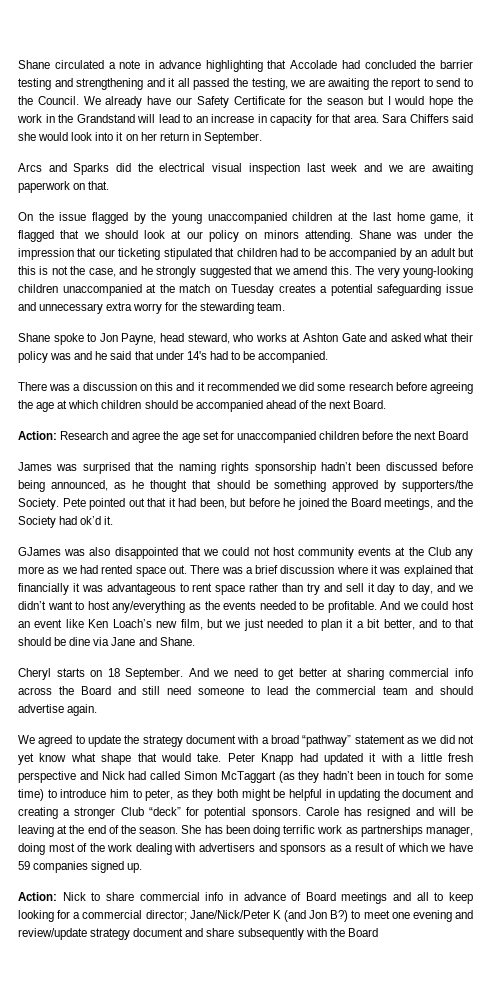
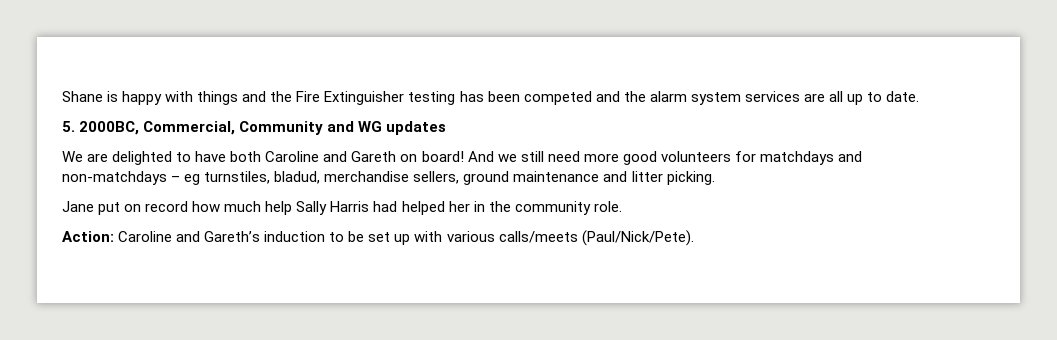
- Shane circulated a note in advance highlighting that Accolade had concluded the barrier testing and strengthening and it all passed the testing, we are awaiting the report to send to the Council. We already have our Safety Certificate for the season but I would hope the work in the Grandstand will lead to an increase in capacity for that area. Sara Chiffers said she would look into it on her return in September.
- Arcs and Sparks did the electrical visual inspection last week and we are awaiting paperwork on that.
- On the issue flagged by the young unaccompanied children at the last home game, it flagged that we should look at our policy on minors attending. Shane was under the impression that our ticketing stipulated that children had to be accompanied by an adult but this is not the case, and he strongly suggested that we amend this. The very young-looking children unaccompanied at the match on Tuesday creates a potential safeguarding issue and unnecessary extra worry for the stewarding team.
- Shane spoke to Jon Payne, head steward, who works at Ashton Gate and asked what their policy was and he said that under 14's had to be accompanied.
- There was a discussion on this and it recommended we did some research before agreeing the age at which children should be accompanied ahead of the next Board.
- Action: Research and agree the age set for unaccompanied children before the next Board
- James was surprised that the naming rights sponsorship hadn’t been discussed before being announced, as he thought that should be something approved by supporters/the Society. Pete pointed out that it had been, but before he joined the Board meetings, and the Society had ok’d it.
- GJames was also disappointed that we could not host community events at the Club any more as we had rented space out. There was a brief discussion where it was explained that financially it was advantageous to rent space rather than try and sell it day to day, and we didn’t want to host any/everything as the events needed to be profitable. And we could host an event like Ken Loach’s new film, but we just needed to plan it a bit better, and to that should be dine via Jane and Shane.
- Cheryl starts on 18 September. And we need to get better at sharing commercial info across the Board and still need someone to lead the commercial team and should advertise again.
- We agreed to update the strategy document with a broad “pathway” statement as we did not yet know what shape that would take. Peter Knapp had updated it with a little fresh perspective and Nick had called Simon McTaggart (as they hadn’t been in touch for some time) to introduce him to peter, as they both might be helpful in updating the document and creating a stronger Club “deck” for potential sponsors. Carole has resigned and will be leaving at the end of the season. She has been doing terrific work as partnerships manager, doing most of the work dealing with advertisers and sponsors as a result of which we have 59 companies signed up.
- Action: Nick to share commercial info in advance of Board meetings and all to keep looking for a commercial director; Jane/Nick/Peter K (and Jon B?) to meet one evening and review/update strategy document and share subsequently with the Board
+ Shane is happy with things and the Fire Extinguisher testing has been competed and the alarm system services are all up to date.
+ 5. 2000BC, Commercial, Community and WG updates
+ We are delighted to have both Caroline and Gareth on board! And we still need more good volunteers for matchdays and non-matchdays – eg turnstiles, bladud, merchandise sellers, ground maintenance and litter picking.
+ Jane put on record how much help Sally Harris had helped her in the community role.
+ Action: Caroline and Gareth’s induction to be set up with various calls/meets (Paul/Nick/Pete).

